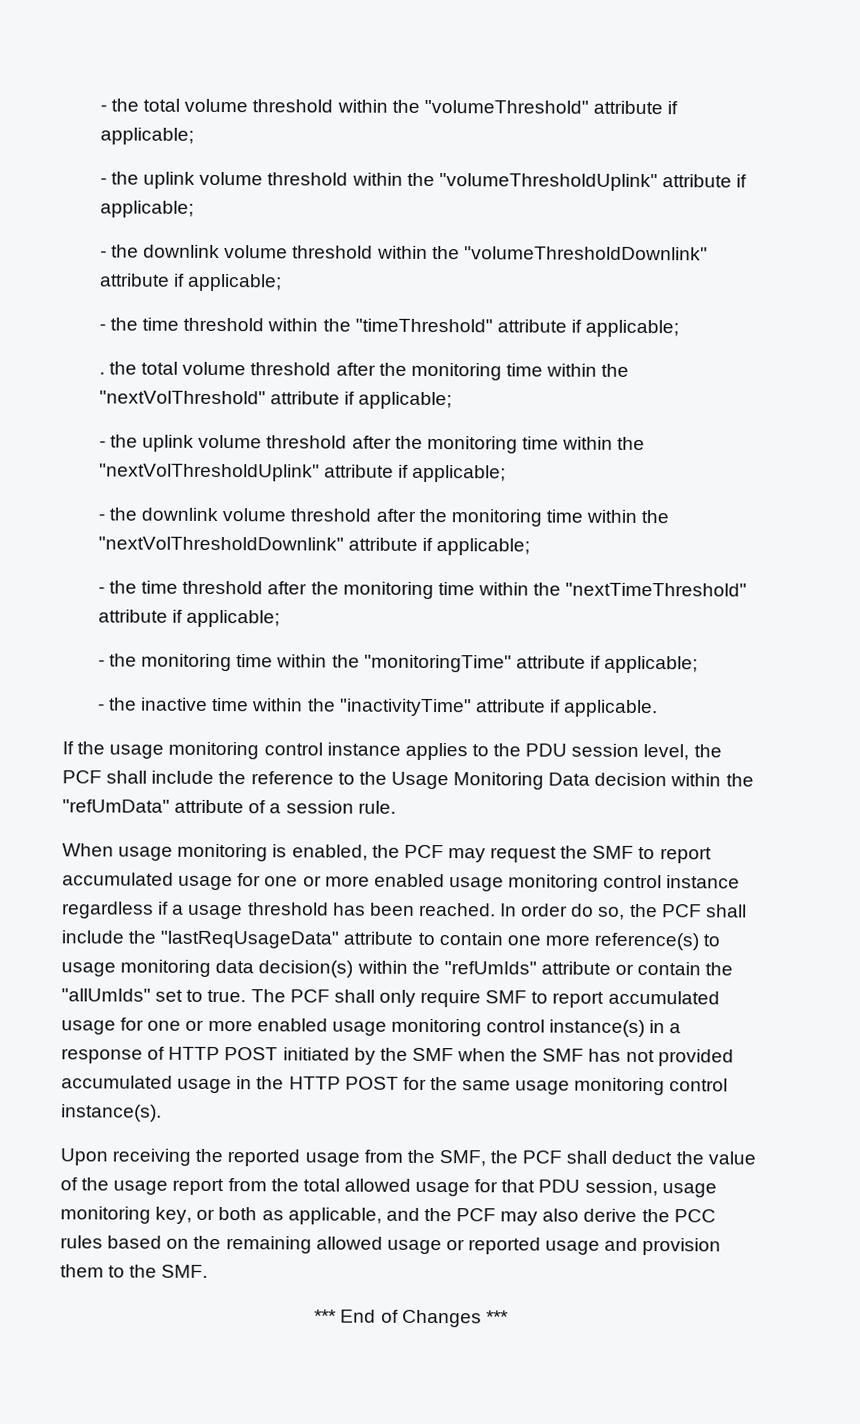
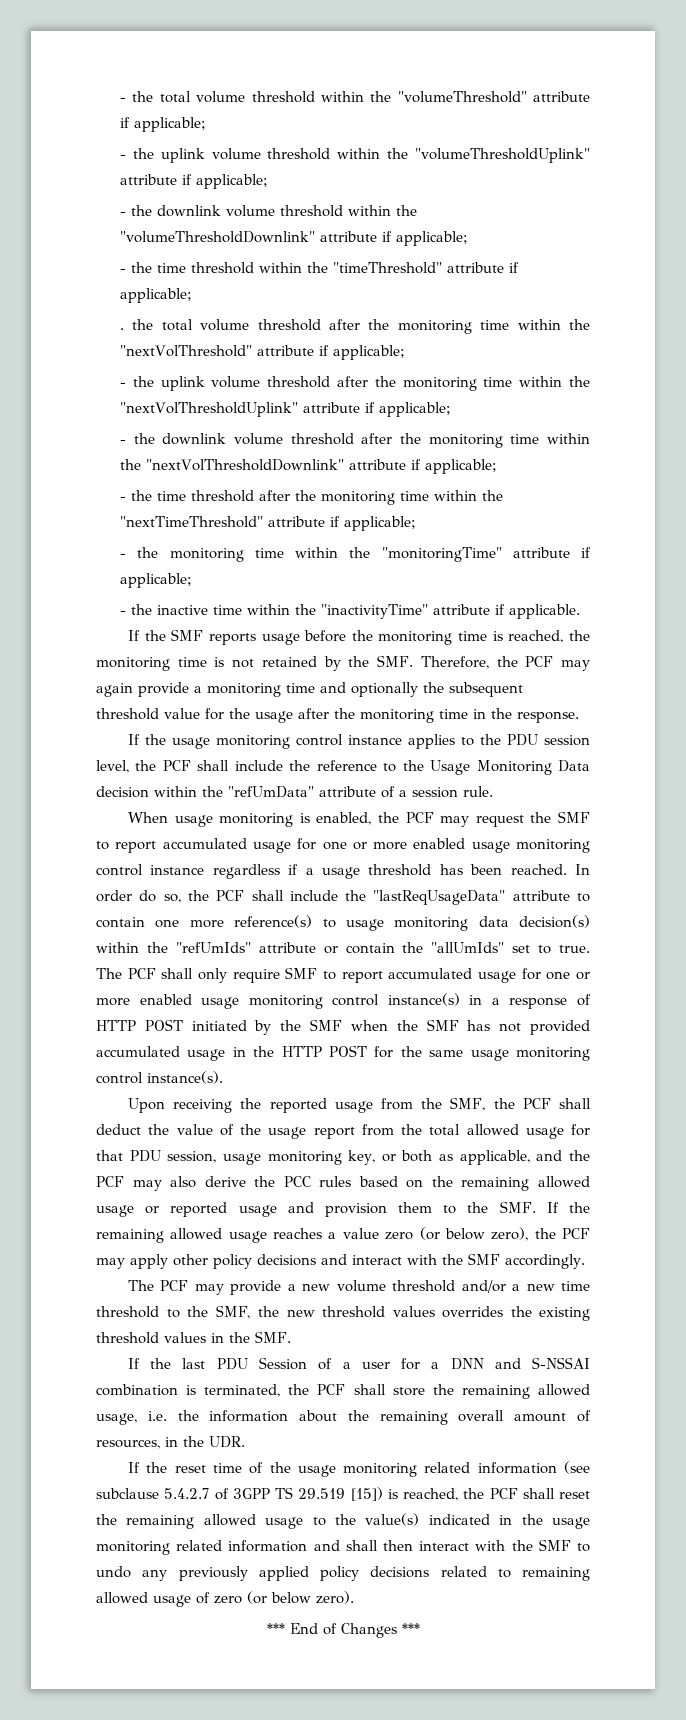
+ If the SMF reports usage before the monitoring time is reached, the monitoring time is not retained by the SMF. Therefore, the PCF may again provide a monitoring time and optionally the subsequent threshold value for the usage after the monitoring time in the response.
- Upon receiving the reported usage from the SMF, the PCF shall deduct the value of the usage report from the total allowed usage for that PDU session, usage monitoring key, or both as applicable, and the PCF may also derive the PCC rules based on the remaining allowed usage or reported usage and provision them to the SMF.
+ Upon receiving the reported usage from the SMF, the PCF shall deduct the value of the usage report from the total allowed usage for that PDU session, usage monitoring key, or both as applicable, and the PCF may also derive the PCC rules based on the remaining allowed usage or reported usage and provision them to the SMF. If the remaining allowed usage reaches a value zero (or below zero), the PCF may apply other policy decisions and interact with the SMF accordingly.
+ The PCF may provide a new volume threshold and/or a new time threshold to the SMF, the new threshold values overrides the existing threshold values in the SMF.
+ If the last PDU Session of a user for a DNN and S-NSSAI combination is terminated, the PCF shall store the remaining allowed usage, i.e. the information about the remaining overall amount of resources, in the UDR.
+ If the reset time of the usage monitoring related information (see subclause 5.4.2.7 of 3GPP TS 29.519 [15]) is reached, the PCF shall reset the remaining allowed usage to the value(s) indicated in the usage monitoring related information and shall then interact with the SMF to undo any previously applied policy decisions related to remaining allowed usage of zero (or below zero).

